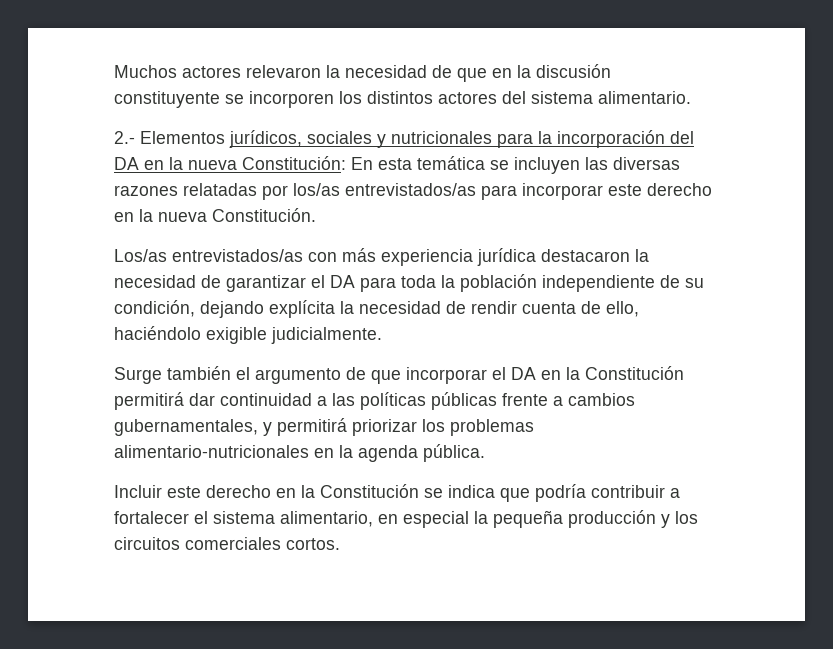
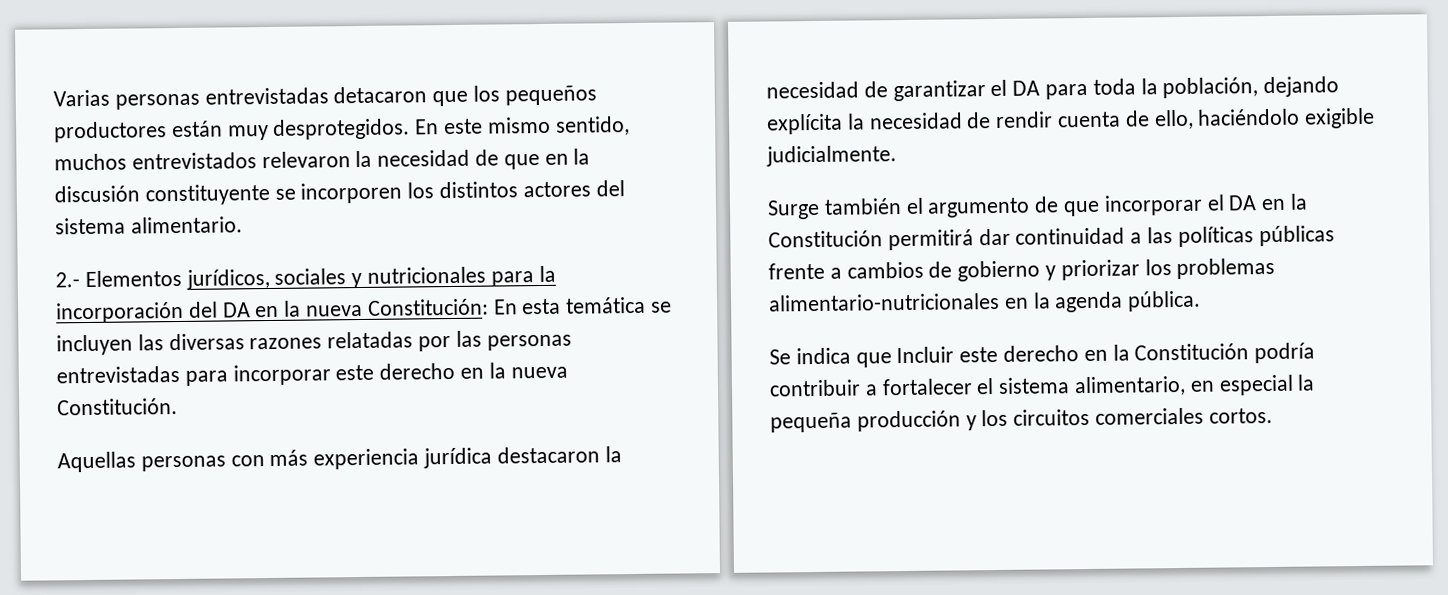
- Muchos actores relevaron la necesidad de que en la discusión constituyente se incorporen los distintos actores del sistema alimentario.
+ Varias personas entrevistadas detacaron que los pequeños productores están muy desprotegidos. En este mismo sentido, muchos entrevistados relevaron la necesidad de que en la discusión constituyente se incorporen los distintos actores del sistema alimentario.
- 2.- Elementos jurídicos, sociales y nutricionales para la incorporación del DA en la nueva Constitución: En esta temática se incluyen las diversas razones relatadas por los/as entrevistados/as para incorporar este derecho en la nueva Constitución.
+ 2.- Elementos jurídicos, sociales y nutricionales para la incorporación del DA en la nueva Constitución: En esta temática se incluyen las diversas razones relatadas por las personas entrevistadas para incorporar este derecho en la nueva Constitución.
- Los/as entrevistados/as con más experiencia jurídica destacaron la necesidad de garantizar el DA para toda la población independiente de su condición, dejando explícita la necesidad de rendir cuenta de ello, haciéndolo exigible judicialmente.
+ Aquellas personas con más experiencia jurídica destacaron la necesidad de garantizar el DA para toda la población, dejando explícita la necesidad de rendir cuenta de ello, haciéndolo exigible judicialmente.
- Surge también el argumento de que incorporar el DA en la Constitución permitirá dar continuidad a las políticas públicas frente a cambios gubernamentales, y permitirá priorizar los problemas alimentario-nutricionales en la agenda pública.
+ Surge también el argumento de que incorporar el DA en la Constitución permitirá dar continuidad a las políticas públicas frente a cambios de gobierno y priorizar los problemas alimentario-nutricionales en la agenda pública.
- Incluir este derecho en la Constitución se indica que podría contribuir a fortalecer el sistema alimentario, en especial la pequeña producción y los circuitos comerciales cortos.
+ Se indica que Incluir este derecho en la Constitución podría contribuir a fortalecer el sistema alimentario, en especial la pequeña producción y los circuitos comerciales cortos.

